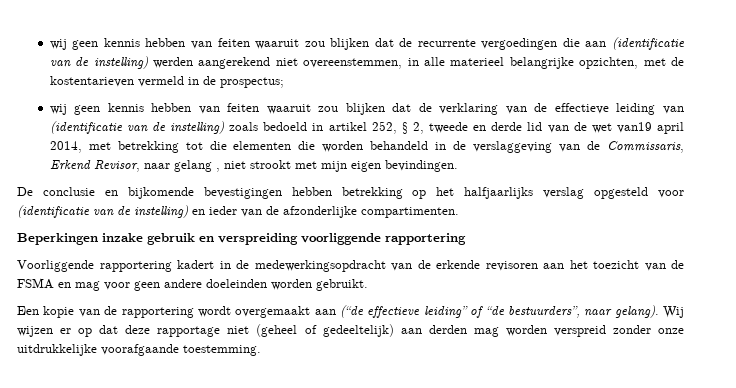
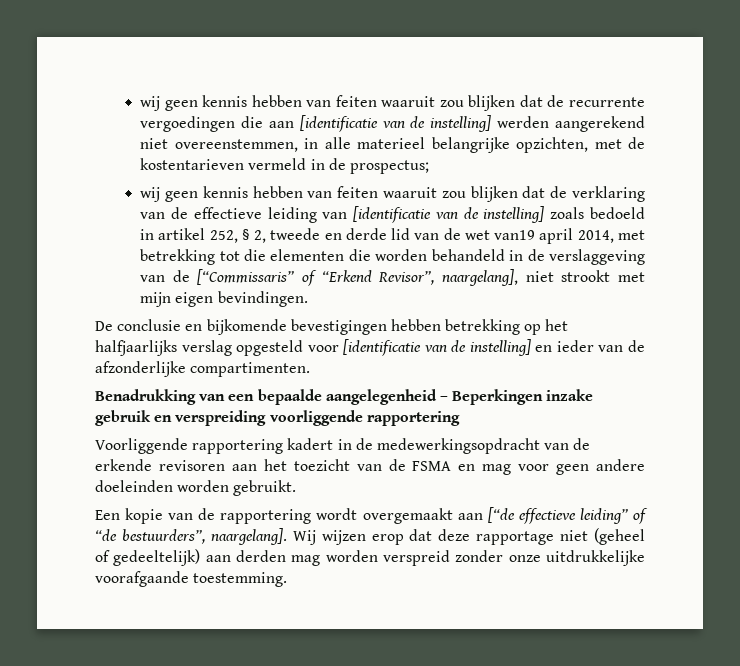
- wij geen kennis hebben van feiten waaruit zou blijken dat de recurrente vergoedingen die aan (identificatie van de instelling) werden aangerekend niet overeenstemmen, in alle materieel belangrijke opzichten, met de kostentarieven vermeld in de prospectus;
+ wij geen kennis hebben van feiten waaruit zou blijken dat de recurrente vergoedingen die aan [identificatie van de instelling] werden aangerekend niet overeenstemmen, in alle materieel belangrijke opzichten, met de kostentarieven vermeld in de prospectus;
- wij geen kennis hebben van feiten waaruit zou blijken dat de verklaring van de effectieve leiding van (identificatie van de instelling) zoals bedoeld in artikel 252, § 2, tweede en derde lid van de wet van19 april 2014, met betrekking tot die elementen die worden behandeld in de verslaggeving van de Commissaris, Erkend Revisor, naar gelang , niet strookt met mijn eigen bevindingen.
+ wij geen kennis hebben van feiten waaruit zou blijken dat de verklaring van de effectieve leiding van [identificatie van de instelling] zoals bedoeld in artikel 252, § 2, tweede en derde lid van de wet van19 april 2014, met betrekking tot die elementen die worden behandeld in de verslaggeving van de [“Commissaris” of “Erkend Revisor”, naargelang], niet strookt met mijn eigen bevindingen.
- De conclusie en bijkomende bevestigingen hebben betrekking op het halfjaarlijks verslag opgesteld voor (identificatie van de instelling) en ieder van de afzonderlijke compartimenten.
+ De conclusie en bijkomende bevestigingen hebben betrekking op het halfjaarlijks verslag opgesteld voor [identificatie van de instelling] en ieder van de afzonderlijke compartimenten.
- Beperkingen inzake gebruik en verspreiding voorliggende rapportering
+ Benadrukking van een bepaalde aangelegenheid – Beperkingen inzake gebruik en verspreiding voorliggende rapportering
- Een kopie van de rapportering wordt overgemaakt aan (“de effectieve leiding” of “de bestuurders”, naar gelang). Wij wijzen er op dat deze rapportage niet (geheel of gedeeltelijk) aan derden mag worden verspreid zonder onze uitdrukkelijke voorafgaande toestemming.
+ Een kopie van de rapportering wordt overgemaakt aan [“de effectieve leiding” of “de bestuurders”, naargelang]. Wij wijzen erop dat deze rapportage niet (geheel of gedeeltelijk) aan derden mag worden verspreid zonder onze uitdrukkelijke voorafgaande toestemming.

